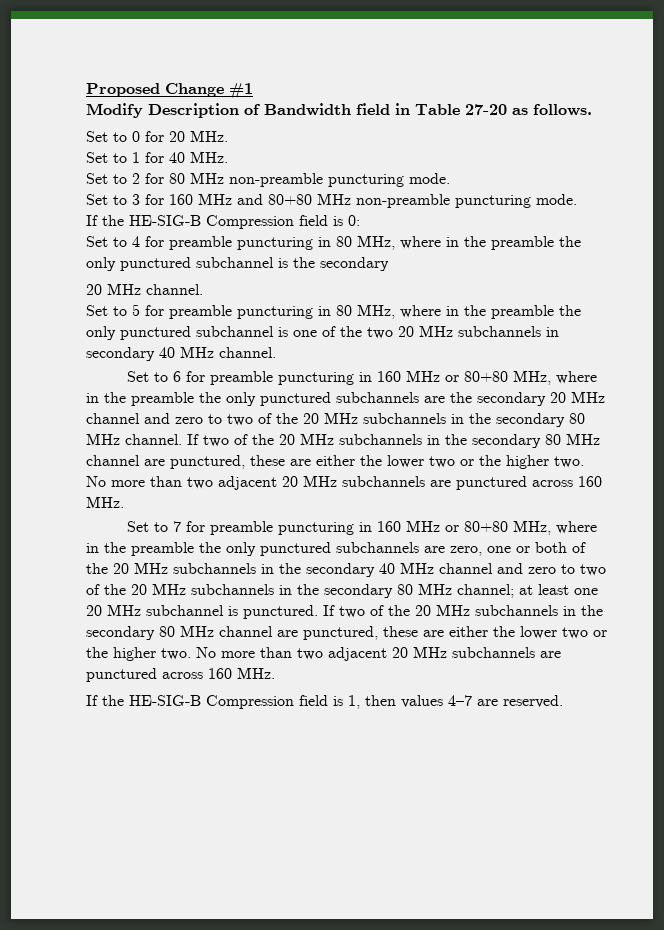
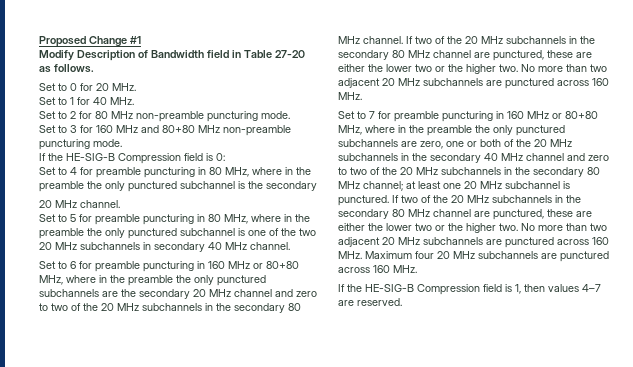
- at least one 20 MHz subchannel is punctured. If two of the 20 MHz subchannels in the secondary 80 MHz channel are punctured, these are either the lower two or the higher two. No more than two adjacent 20 MHz subchannels are punctured across 160 MHz.
+ at least one 20 MHz subchannel is punctured. If two of the 20 MHz subchannels in the secondary 80 MHz channel are punctured, these are either the lower two or the higher two. No more than two adjacent 20 MHz subchannels are punctured across 160 MHz. Maximum four 20 MHz subchannels are punctured across 160 MHz.

